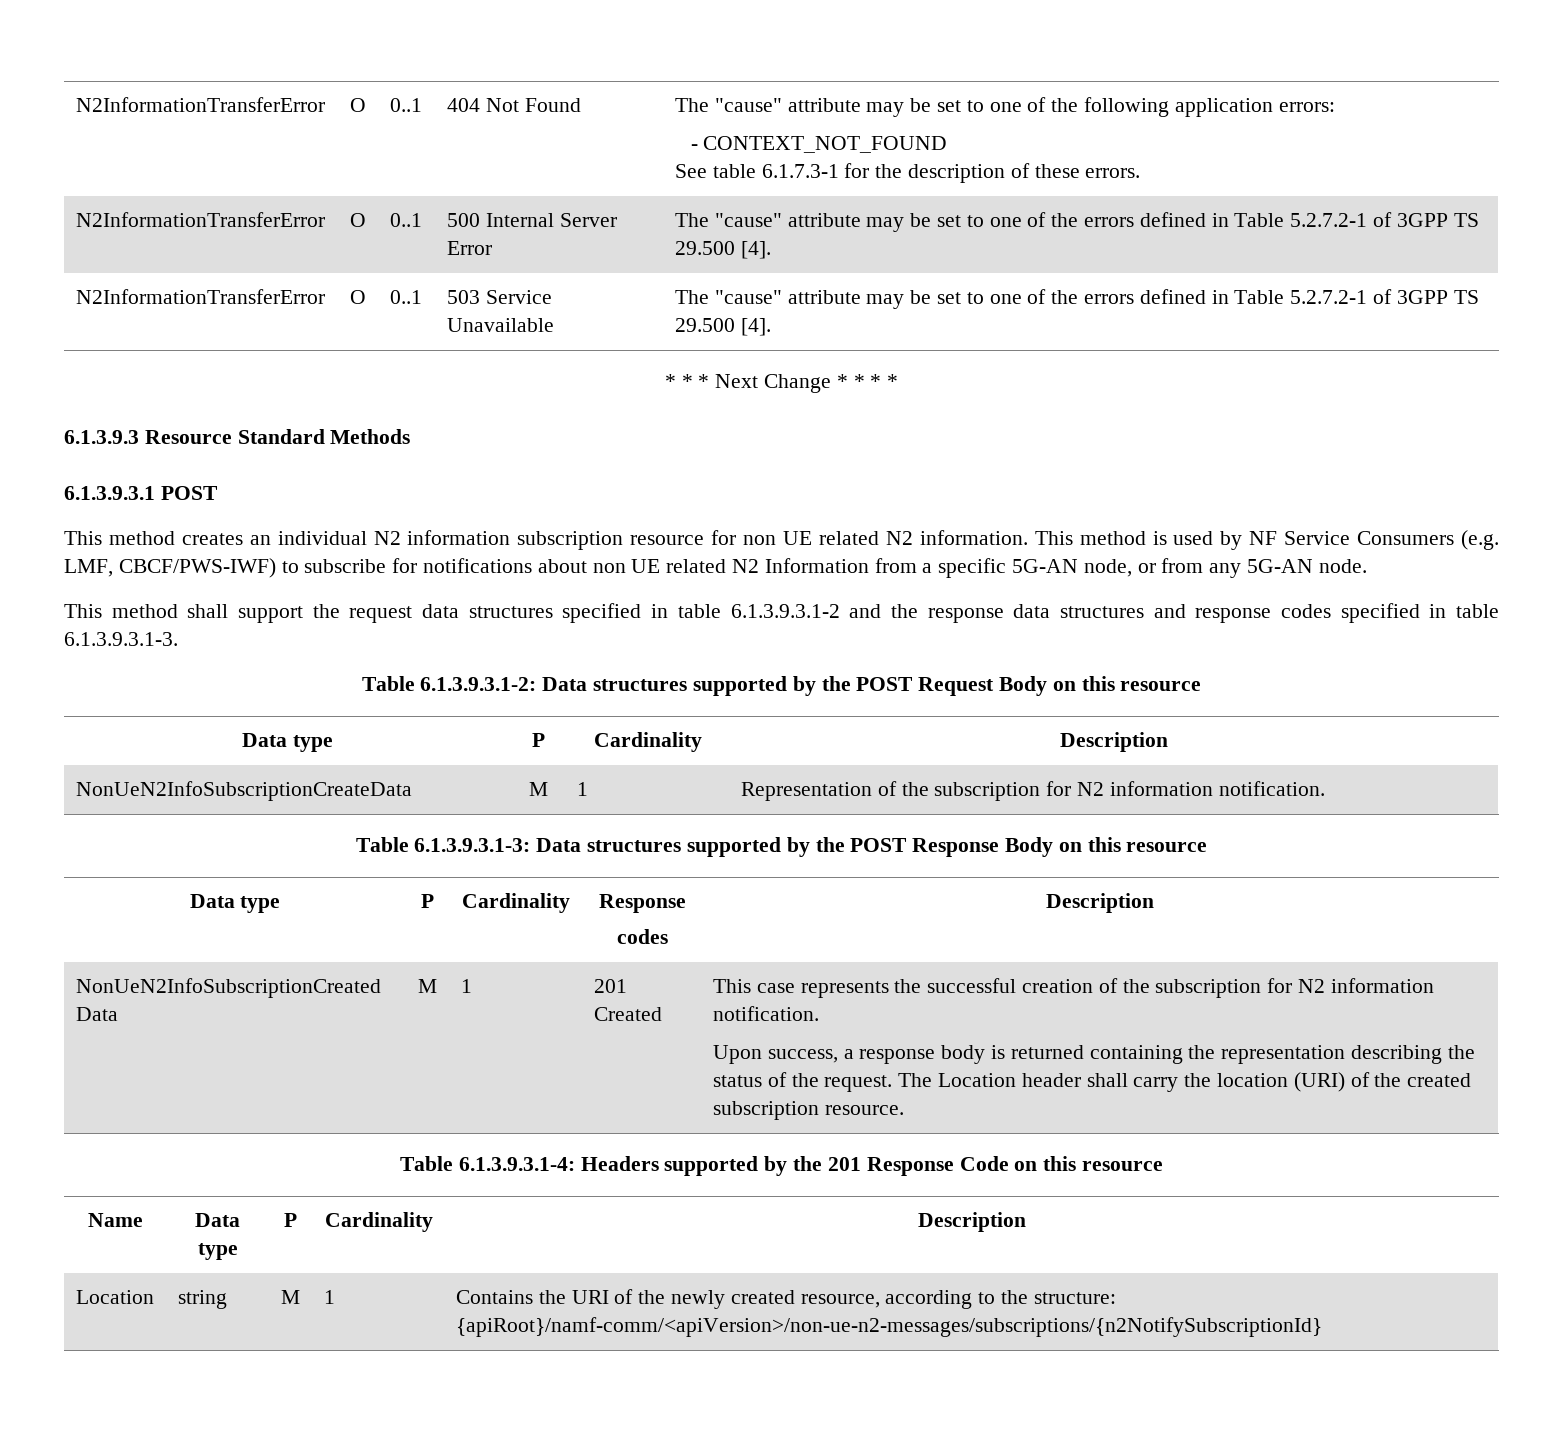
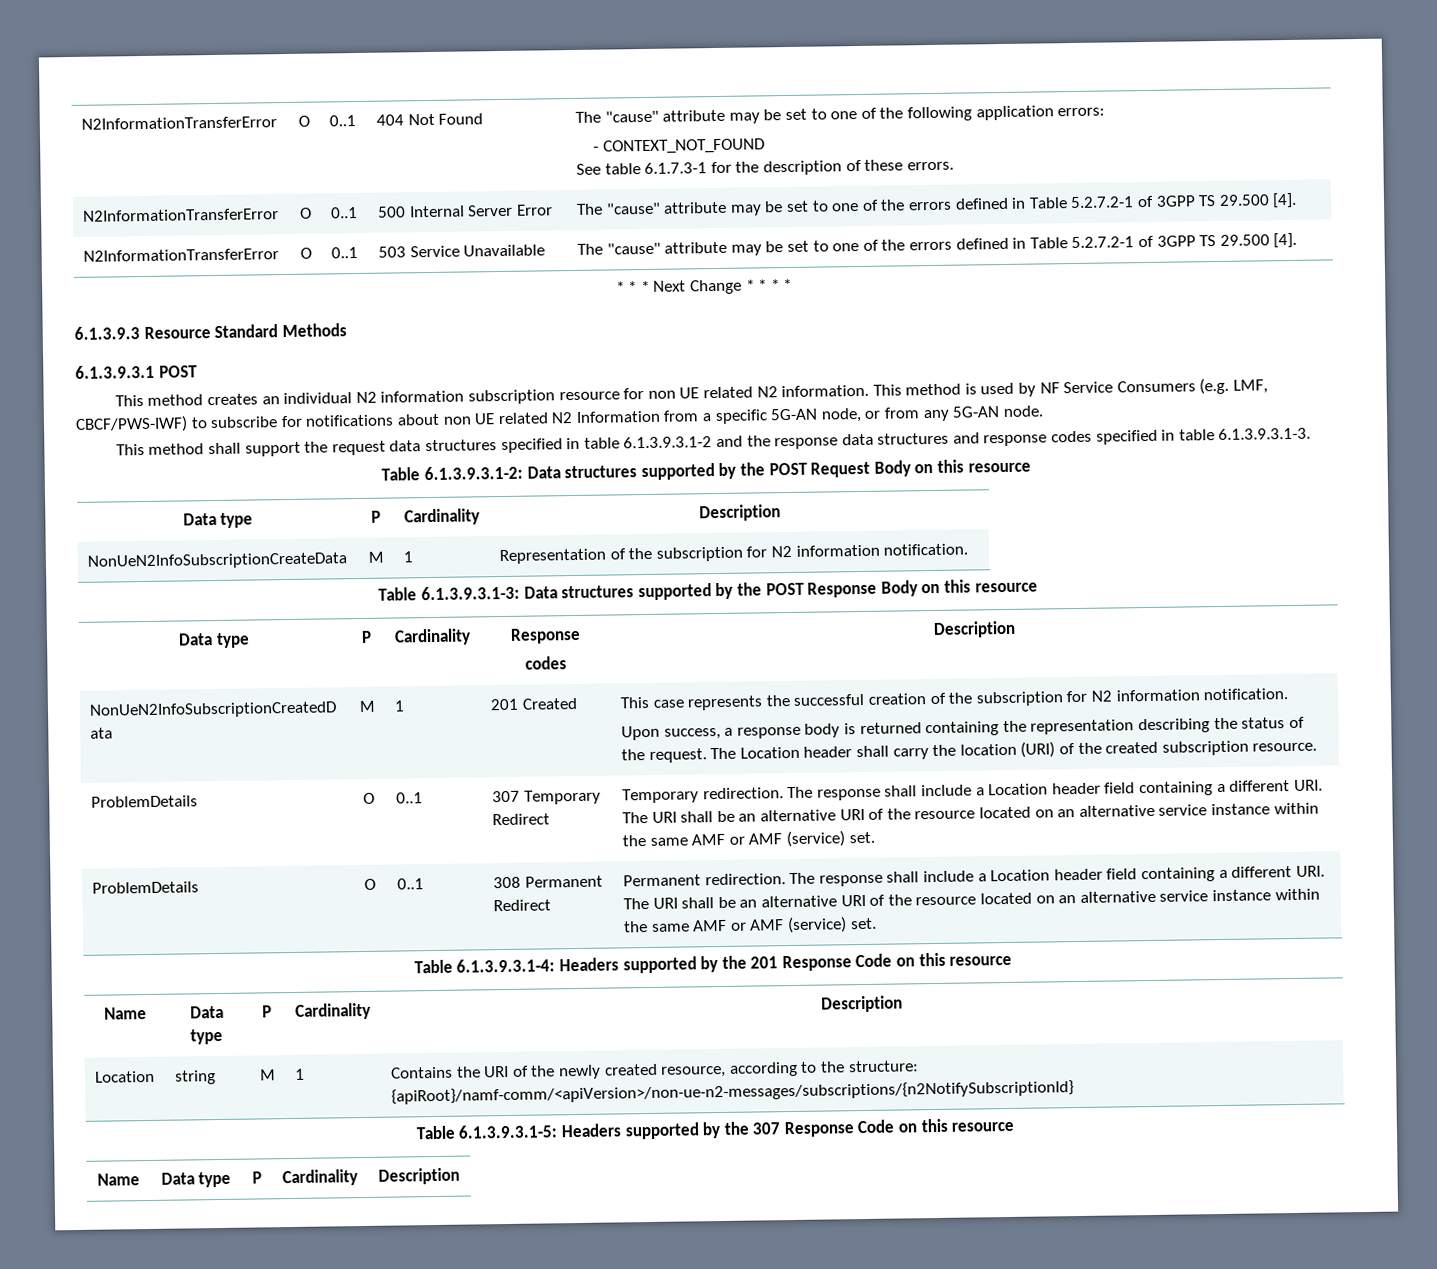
+ ProblemDetails | O | 0..1 | 307 Temporary Redirect | Temporary redirection. The response shall include a Location header field containing a different URI. The URI shall be an alternative URI of the resource located on an alternative service instance within the same AMF or AMF (service) set.
+ ProblemDetails | O | 0..1 | 308 Permanent Redirect | Permanent redirection. The response shall include a Location header field containing a different URI. The URI shall be an alternative URI of the resource located on an alternative service instance within the same AMF or AMF (service) set.
+ Table 6.1.3.9.3.1-5: Headers supported by the 307 Response Code on this resource
+ Name | Data type | P | Cardinality | Description

